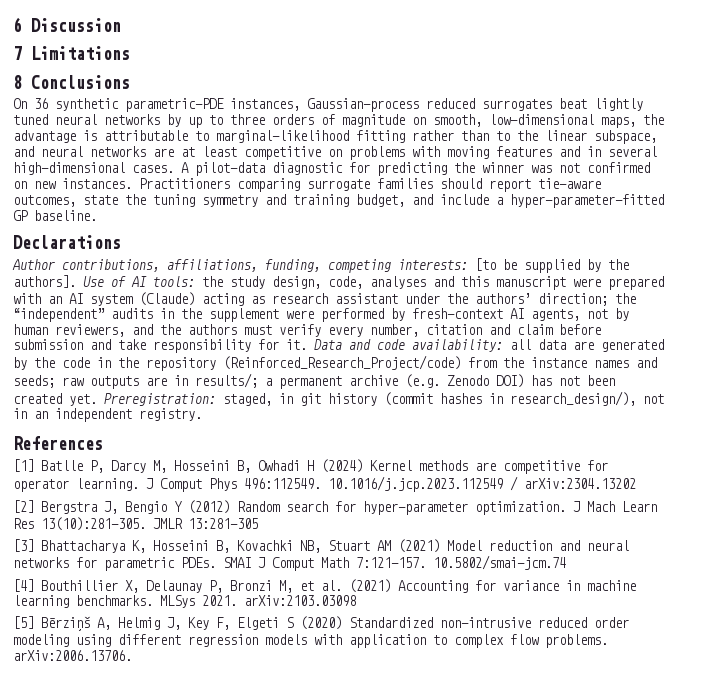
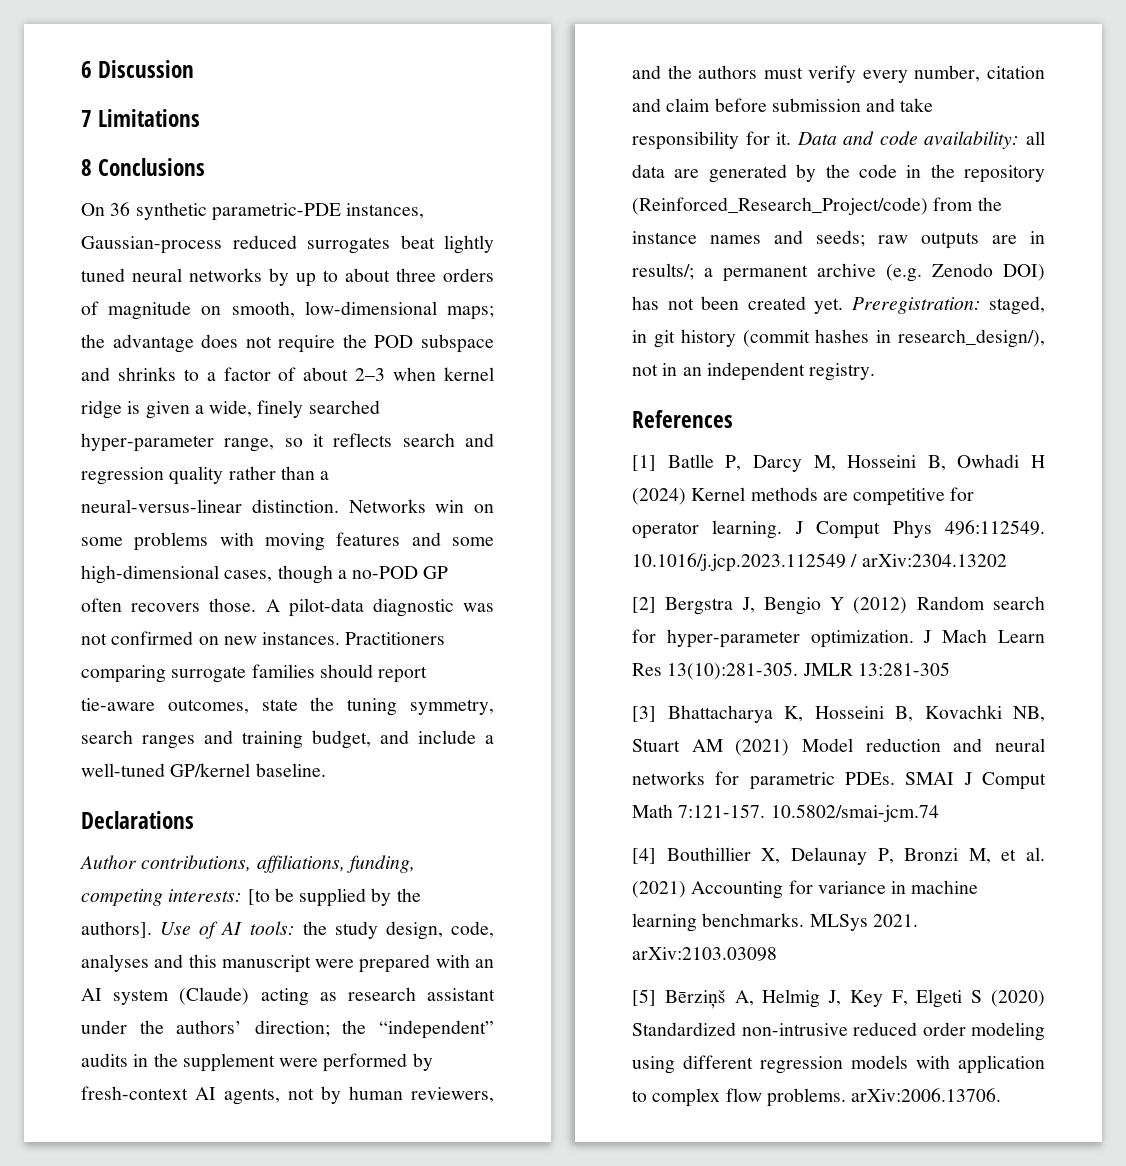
- On 36 synthetic parametric-PDE instances, Gaussian-process reduced surrogates beat lightly tuned neural networks by up to three orders of magnitude on smooth, low-dimensional maps, the advantage is attributable to marginal-likelihood fitting rather than to the linear subspace, and neural networks are at least competitive on problems with moving features and in several high-dimensional cases. A pilot-data diagnostic for predicting the winner was not confirmed on new instances.
+ On 36 synthetic parametric-PDE instances, Gaussian-process reduced surrogates beat lightly tuned neural networks by up to about three orders of magnitude on smooth, low-dimensional maps; the advantage does not require the POD subspace and shrinks to a factor of about 2–3 when kernel ridge is given a wide, finely searched hyper-parameter range, so it reflects search and regression quality rather than a neural-versus-linear distinction. Networks win on some problems with moving features and some high-dimensional cases, though a no-POD GP often recovers those. A pilot-data diagnostic was not confirmed on new instances.
- Practitioners comparing surrogate families should report tie-aware outcomes, state the tuning symmetry and training budget, and include a hyper-parameter-fitted GP baseline.
+ Practitioners comparing surrogate families should report tie-aware outcomes, state the tuning symmetry, search ranges and training budget, and include a well-tuned GP/kernel baseline.

